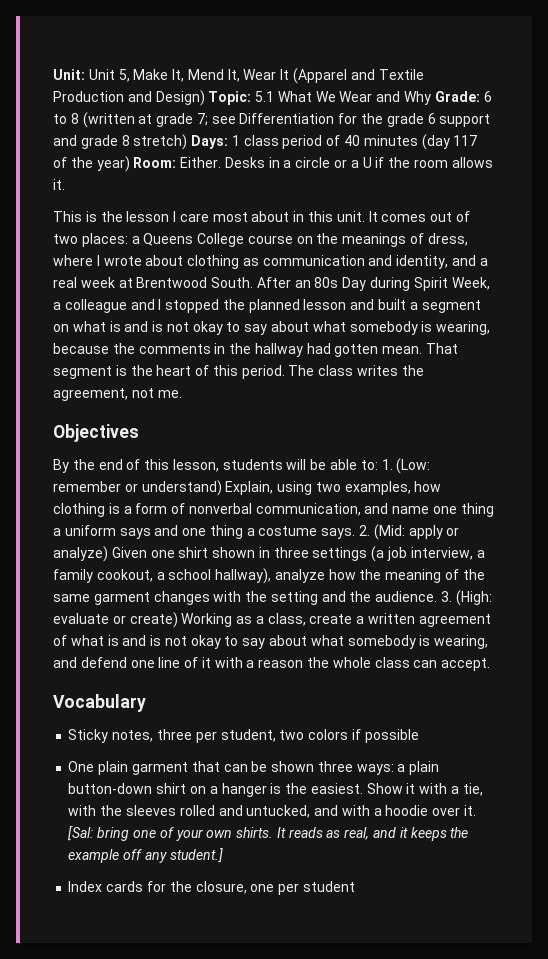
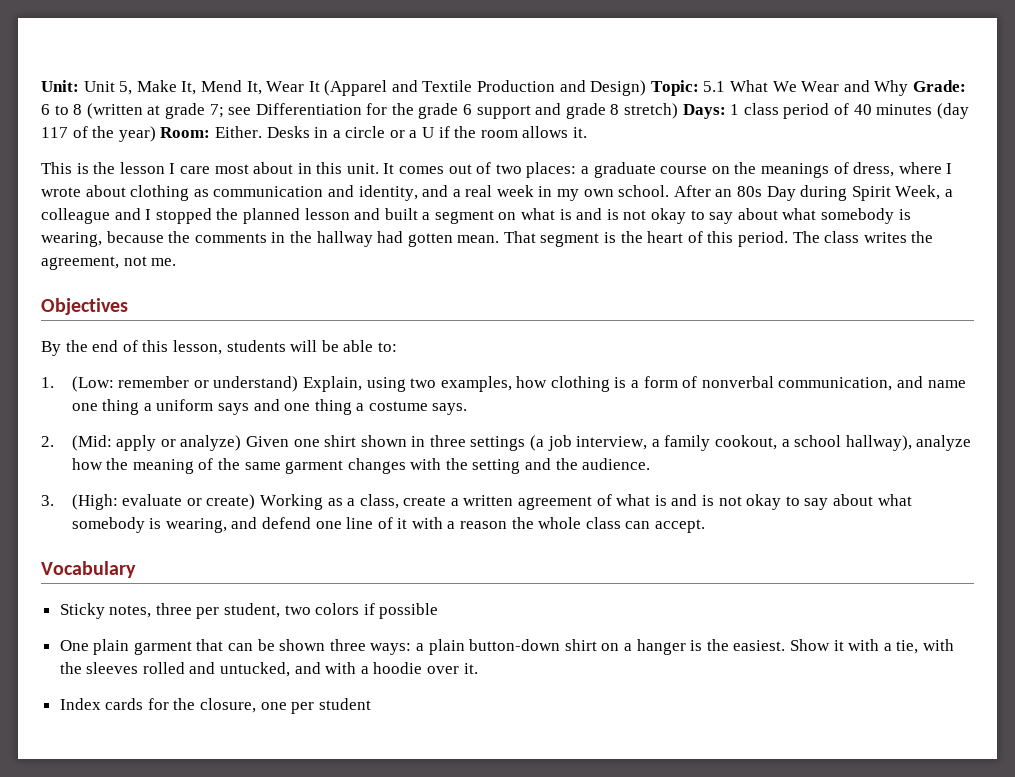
- It comes out of two places: a Queens College course on the meanings of dress, where I wrote about clothing as communication and identity, and a real week at Brentwood South.
+ It comes out of two places: a graduate course on the meanings of dress, where I wrote about clothing as communication and identity, and a real week in my own school.
- By the end of this lesson, students will be able to: 1. (Low:
+ By the end of this lesson, students will be able to:
+ 1. (Low:
- remember or understand) Explain, using two examples, how clothing is a form of nonverbal communication, and name one thing a uniform says and one thing a costume says. 2. (Mid:
+ remember or understand) Explain, using two examples, how clothing is a form of nonverbal communication, and name one thing a uniform says and one thing a costume says.
+ 2. (Mid:
- apply or analyze) Given one shirt shown in three settings (a job interview, a family cookout, a school hallway), analyze how the meaning of the same garment changes with the setting and the audience. 3. (High:
+ apply or analyze) Given one shirt shown in three settings (a job interview, a family cookout, a school hallway), analyze how the meaning of the same garment changes with the setting and the audience.
+ 3. (High:
- [Sal: bring one of your own shirts. It reads as real, and it keeps the example off any student.]

